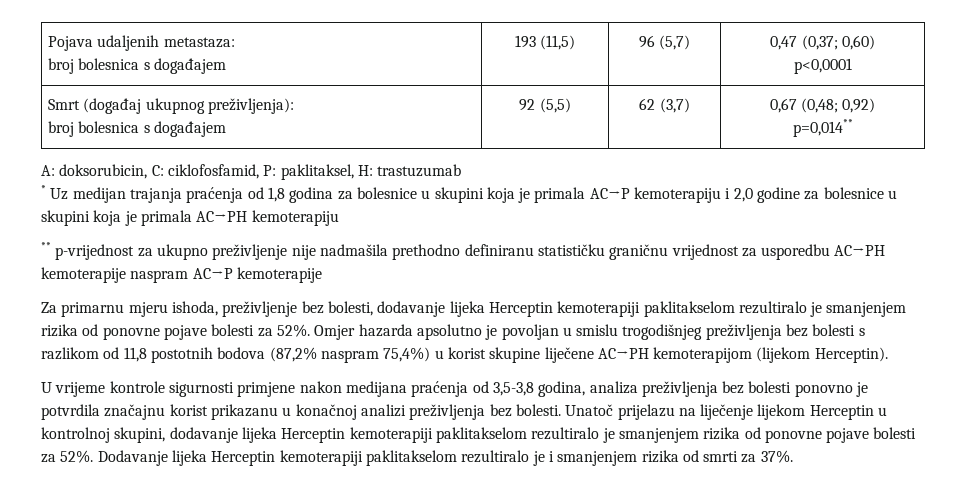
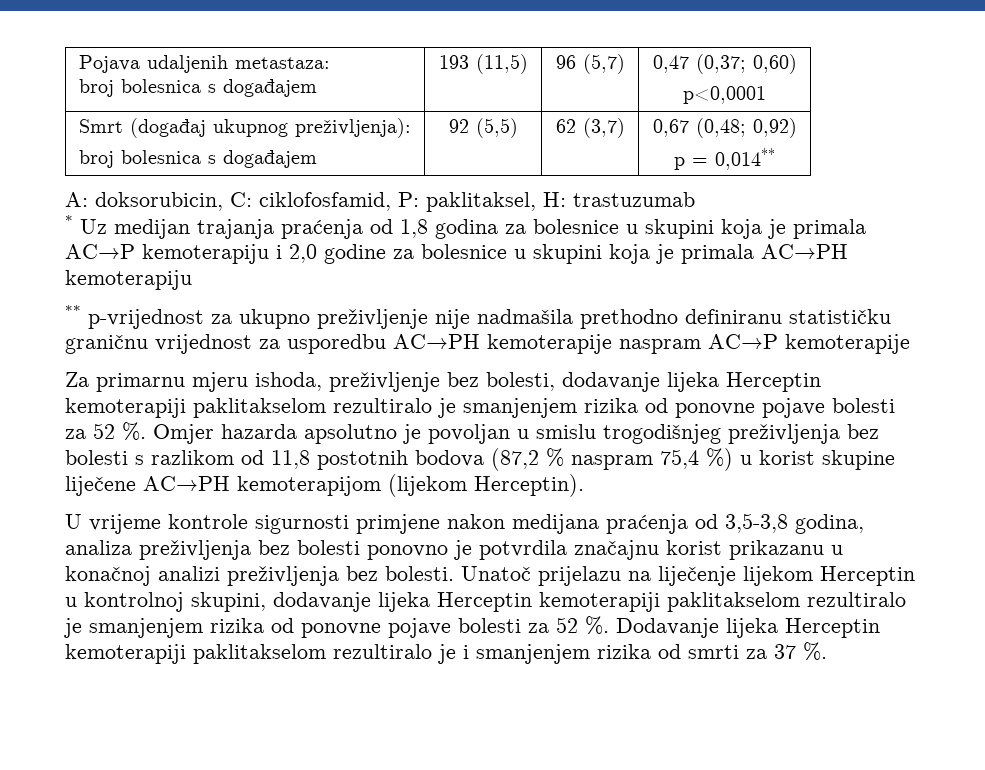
  Smrt (događaj ukupnog preživljenja):
  broj bolesnica s događajem | 92 (5,5) | 62 (3,7) | 0,67 (0,48; 0,92)
- p=0,014**
+ p = 0,014**
- Za primarnu mjeru ishoda, preživljenje bez bolesti, dodavanje lijeka Herceptin kemoterapiji paklitakselom rezultiralo je smanjenjem rizika od ponovne pojave bolesti za 52%.
+ Za primarnu mjeru ishoda, preživljenje bez bolesti, dodavanje lijeka Herceptin kemoterapiji paklitakselom rezultiralo je smanjenjem rizika od ponovne pojave bolesti za 52 %.
- Omjer hazarda apsolutno je povoljan u smislu trogodišnjeg preživljenja bez bolesti s razlikom od 11,8 postotnih bodova (87,2% naspram 75,4%) u korist skupine liječene AC→PH kemoterapijom (lijekom Herceptin).
+ Omjer hazarda apsolutno je povoljan u smislu trogodišnjeg preživljenja bez bolesti s razlikom od 11,8 postotnih bodova (87,2 % naspram 75,4 %) u korist skupine liječene AC→PH kemoterapijom (lijekom Herceptin).
- Unatoč prijelazu na liječenje lijekom Herceptin u kontrolnoj skupini, dodavanje lijeka Herceptin kemoterapiji paklitakselom rezultiralo je smanjenjem rizika od ponovne pojave bolesti za 52%.
+ Unatoč prijelazu na liječenje lijekom Herceptin u kontrolnoj skupini, dodavanje lijeka Herceptin kemoterapiji paklitakselom rezultiralo je smanjenjem rizika od ponovne pojave bolesti za 52 %.
- Dodavanje lijeka Herceptin kemoterapiji paklitakselom rezultiralo je i smanjenjem rizika od smrti za 37%.
+ Dodavanje lijeka Herceptin kemoterapiji paklitakselom rezultiralo je i smanjenjem rizika od smrti za 37 %.

